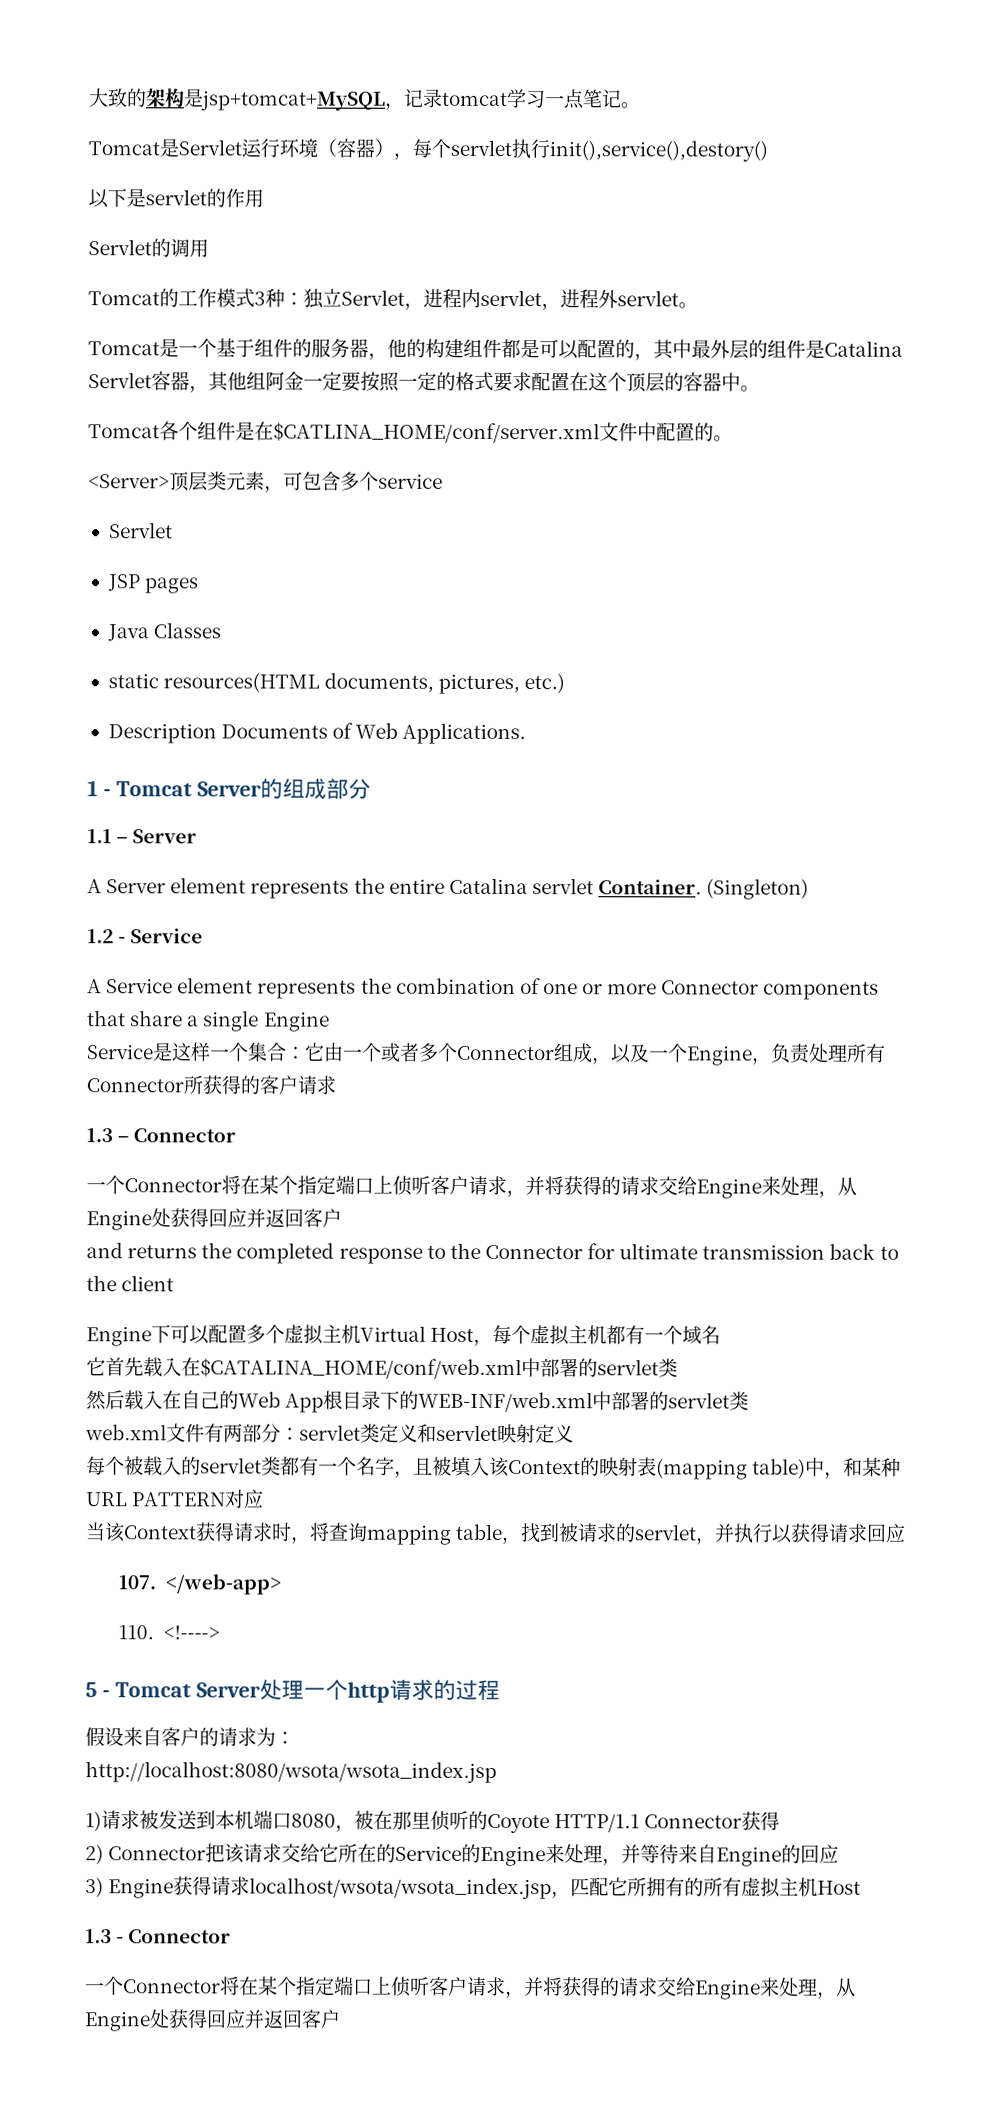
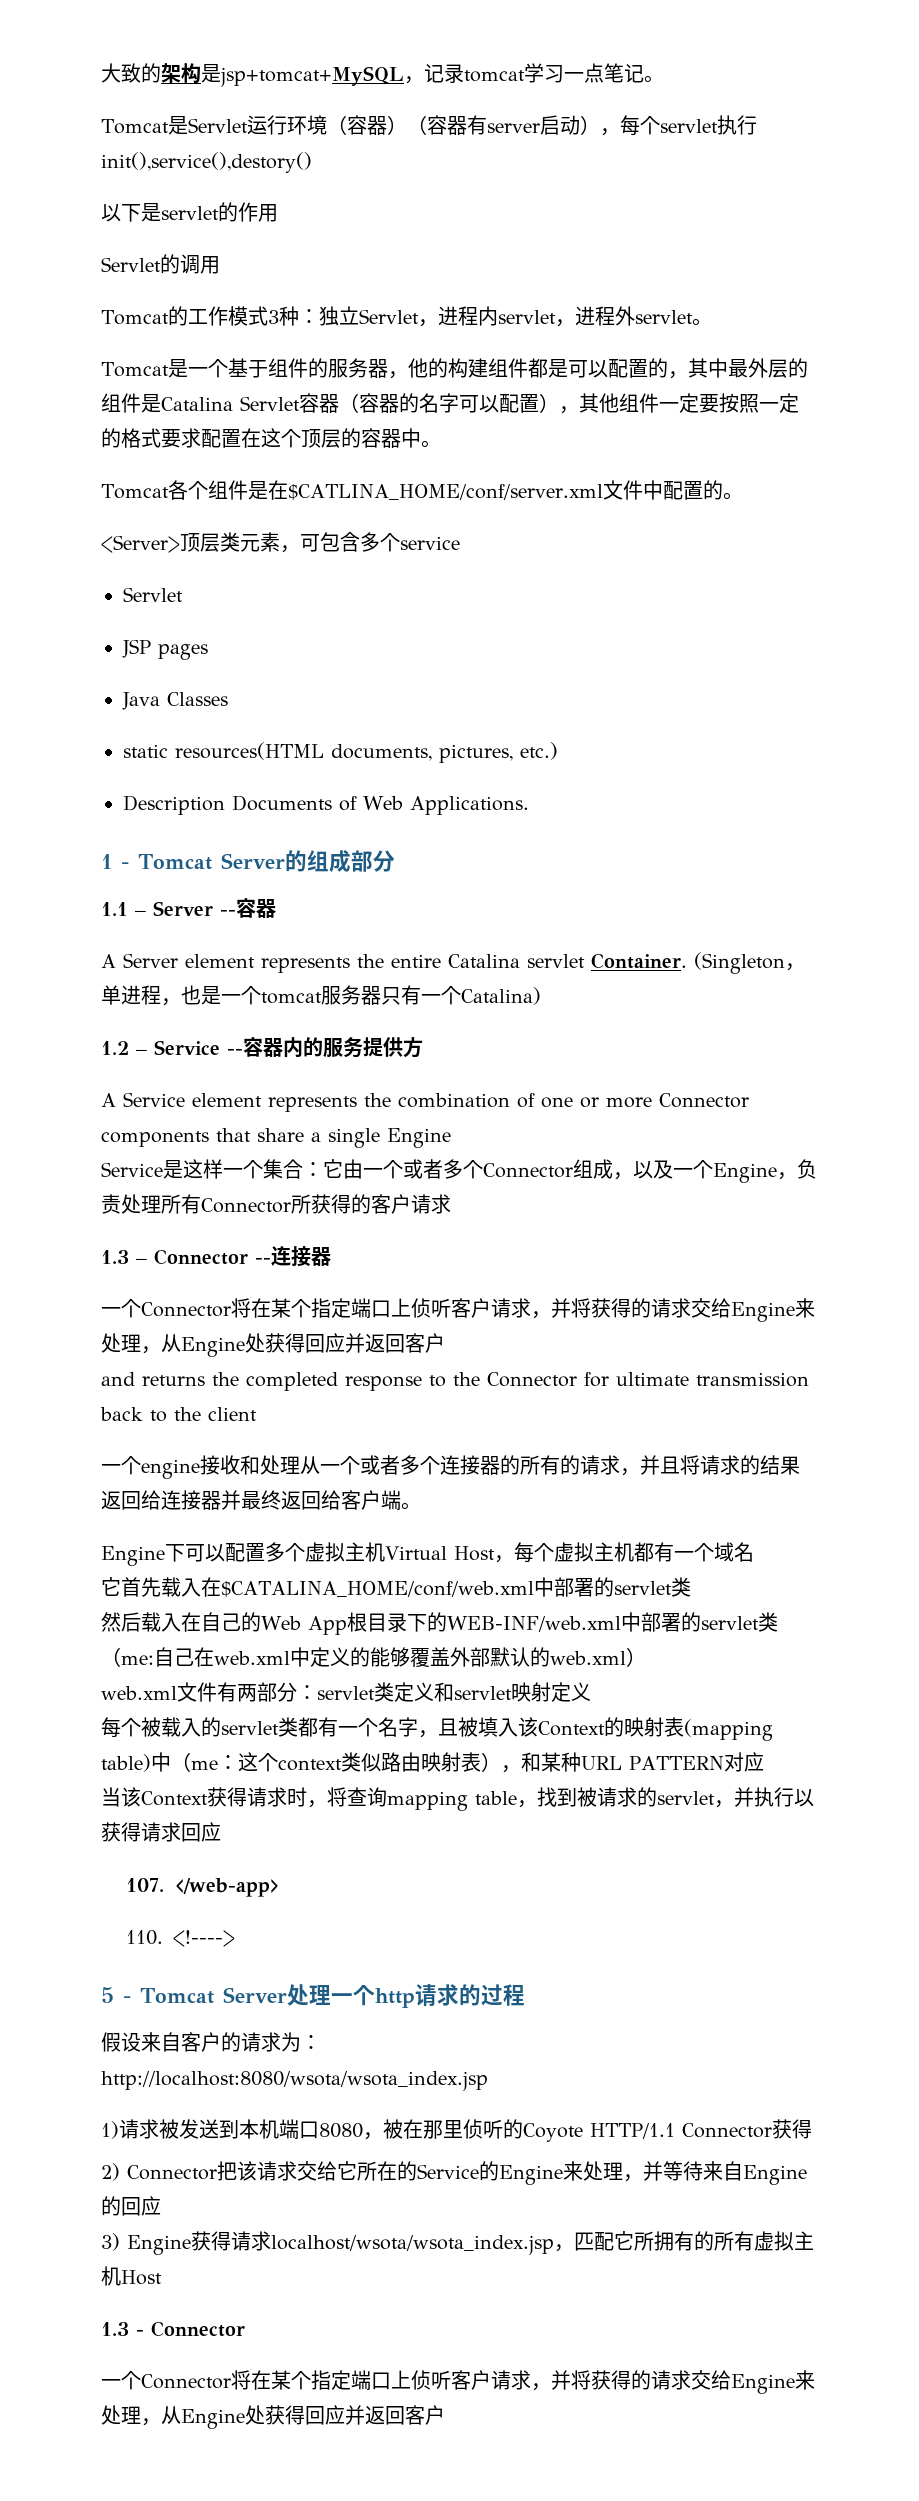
- Tomcat是Servlet运行环境（容器），每个servlet执行init(),service(),destory()
+ Tomcat是Servlet运行环境（容器）（容器有server启动），每个servlet执行init(),service(),destory()
- Tomcat是一个基于组件的服务器，他的构建组件都是可以配置的，其中最外层的组件是Catalina Servlet容器，其他组阿金一定要按照一定的格式要求配置在这个顶层的容器中。
+ Tomcat是一个基于组件的服务器，他的构建组件都是可以配置的，其中最外层的组件是Catalina Servlet容器（容器的名字可以配置），其他组件一定要按照一定的格式要求配置在这个顶层的容器中。
- 1.1 – Server
+ 1.1 – Server --容器
- (Singleton)
- 1.2 - Service
+ (Singleton，单进程，也是一个tomcat服务器只有一个Catalina)
+ 1.2 – Service --容器内的服务提供方
  Service是这样一个集合：它由一个或者多个Connector组成，以及一个Engine，负责处理所有Connector所获得的客户请求
- 1.3 – Connector
+ 1.3 – Connector --连接器
+ 一个engine接收和处理从一个或者多个连接器的所有的请求，并且将请求的结果返回给连接器并最终返回给客户端。
- 然后载入在自己的Web App根目录下的WEB-INF/web.xml中部署的servlet类
+ 然后载入在自己的Web App根目录下的WEB-INF/web.xml中部署的servlet类（me:自己在web.xml中定义的能够覆盖外部默认的web.xml）
- 每个被载入的servlet类都有一个名字，且被填入该Context的映射表(mapping table)中，和某种URL PATTERN对应
+ 每个被载入的servlet类都有一个名字，且被填入该Context的映射表(mapping table)中（me：这个context类似路由映射表），和某种URL PATTERN对应

